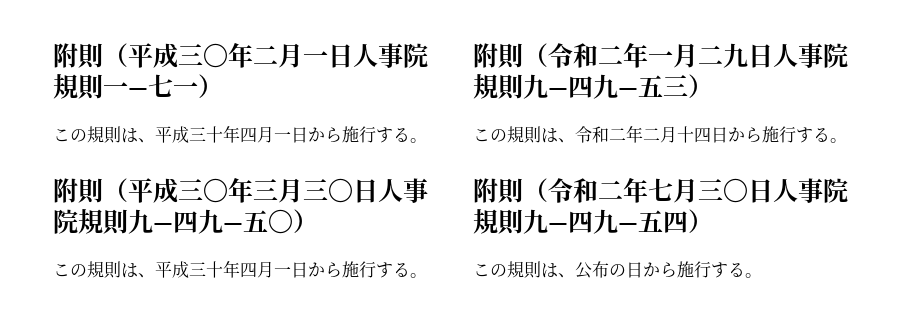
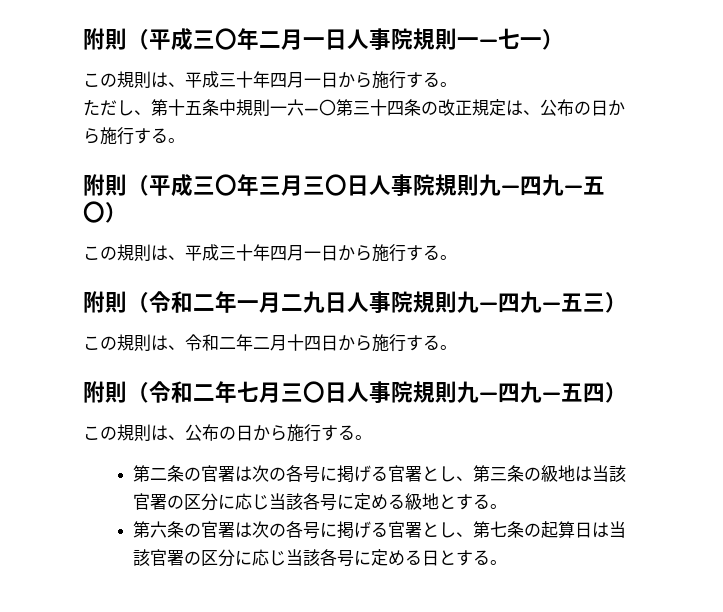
+ ただし、第十五条中規則一六―〇第三十四条の改正規定は、公布の日から施行する。
+ 第二条の官署は次の各号に掲げる官署とし、第三条の級地は当該官署の区分に応じ当該各号に定める級地とする。
+ 第六条の官署は次の各号に掲げる官署とし、第七条の起算日は当該官署の区分に応じ当該各号に定める日とする。

